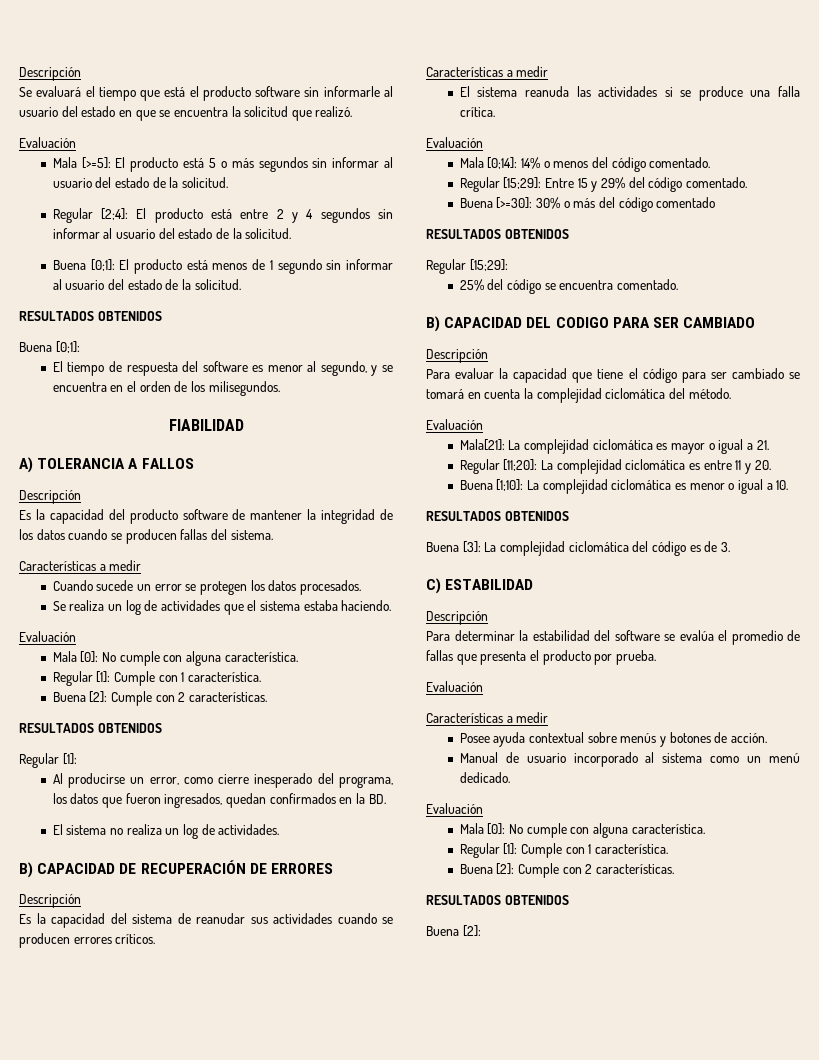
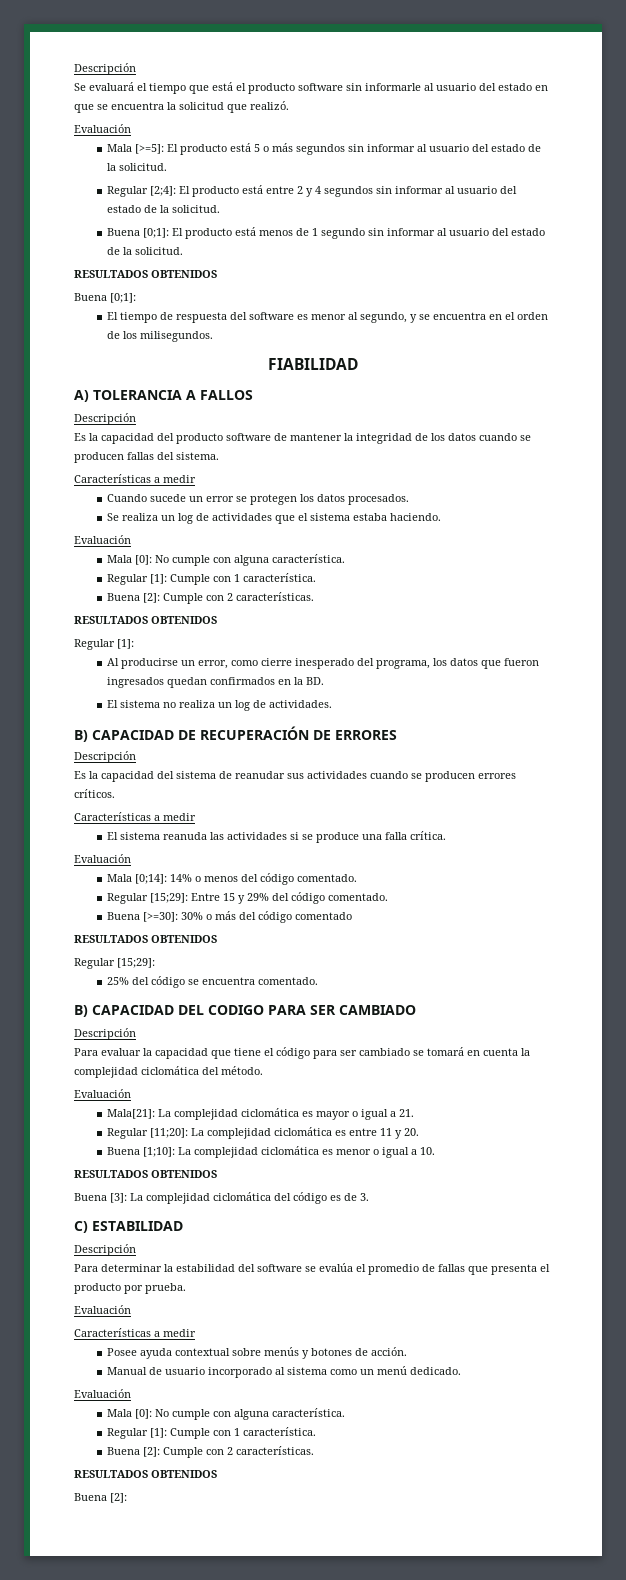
- Al producirse un error, como cierre inesperado del programa, los datos que fueron ingresados, quedan confirmados en la BD.
+ Al producirse un error, como cierre inesperado del programa, los datos que fueron ingresados quedan confirmados en la BD.

